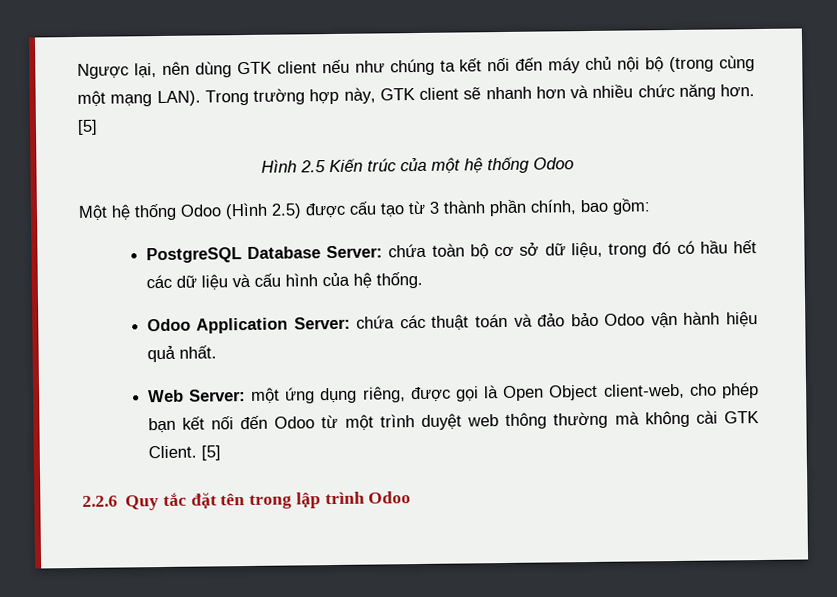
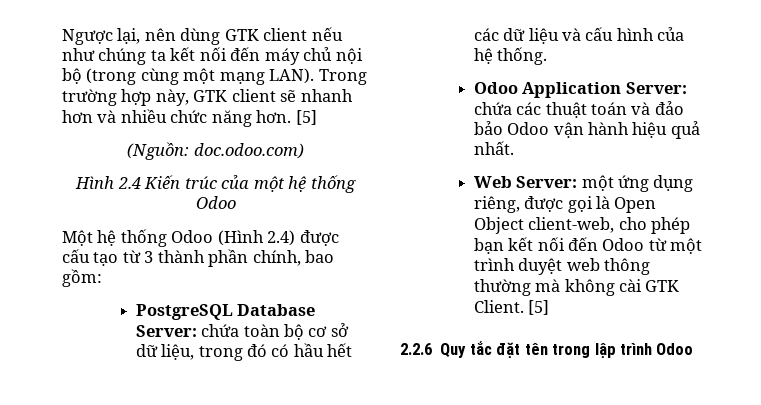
+ (Nguồn: doc.odoo.com)
- Hình 2.5 Kiến trúc của một hệ thống Odoo
+ Hình 2.4 Kiến trúc của một hệ thống Odoo
- Một hệ thống Odoo (Hình 2.5) được cấu tạo từ 3 thành phần chính, bao gồm:
+ Một hệ thống Odoo (Hình 2.4) được cấu tạo từ 3 thành phần chính, bao gồm:

